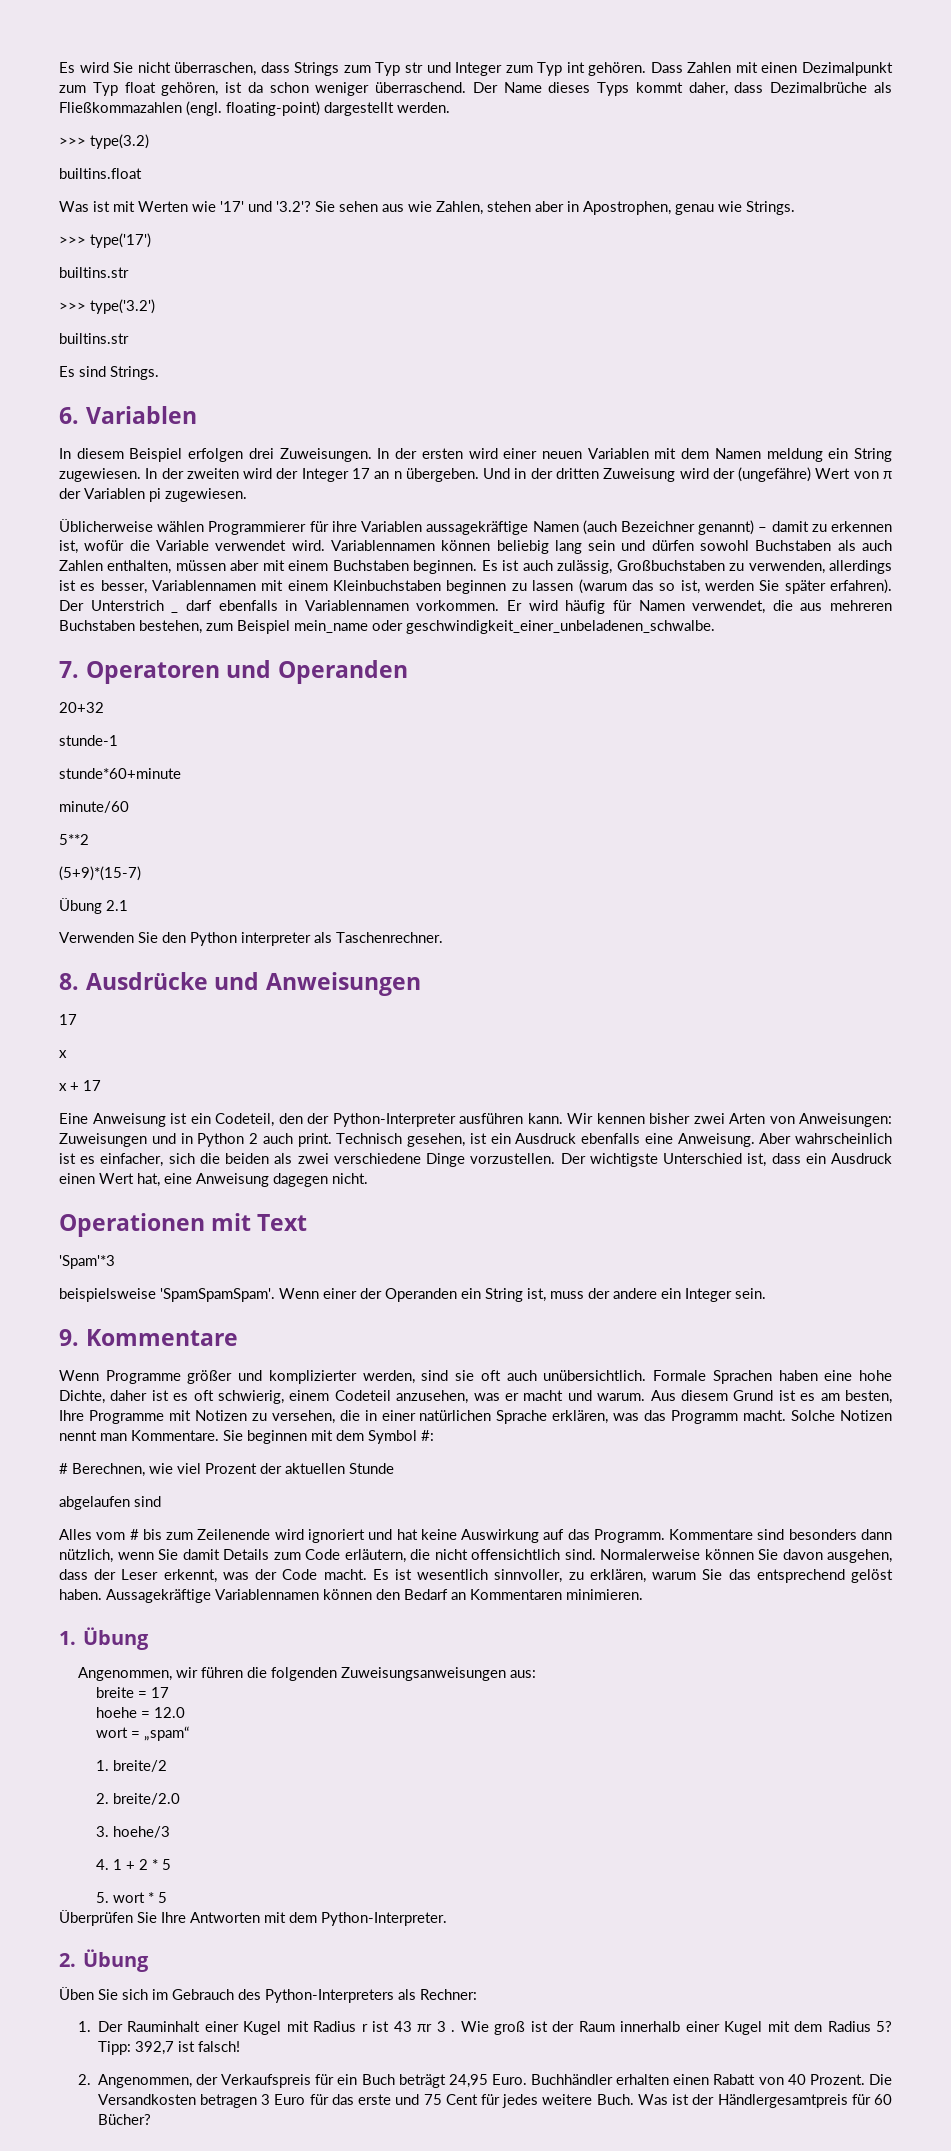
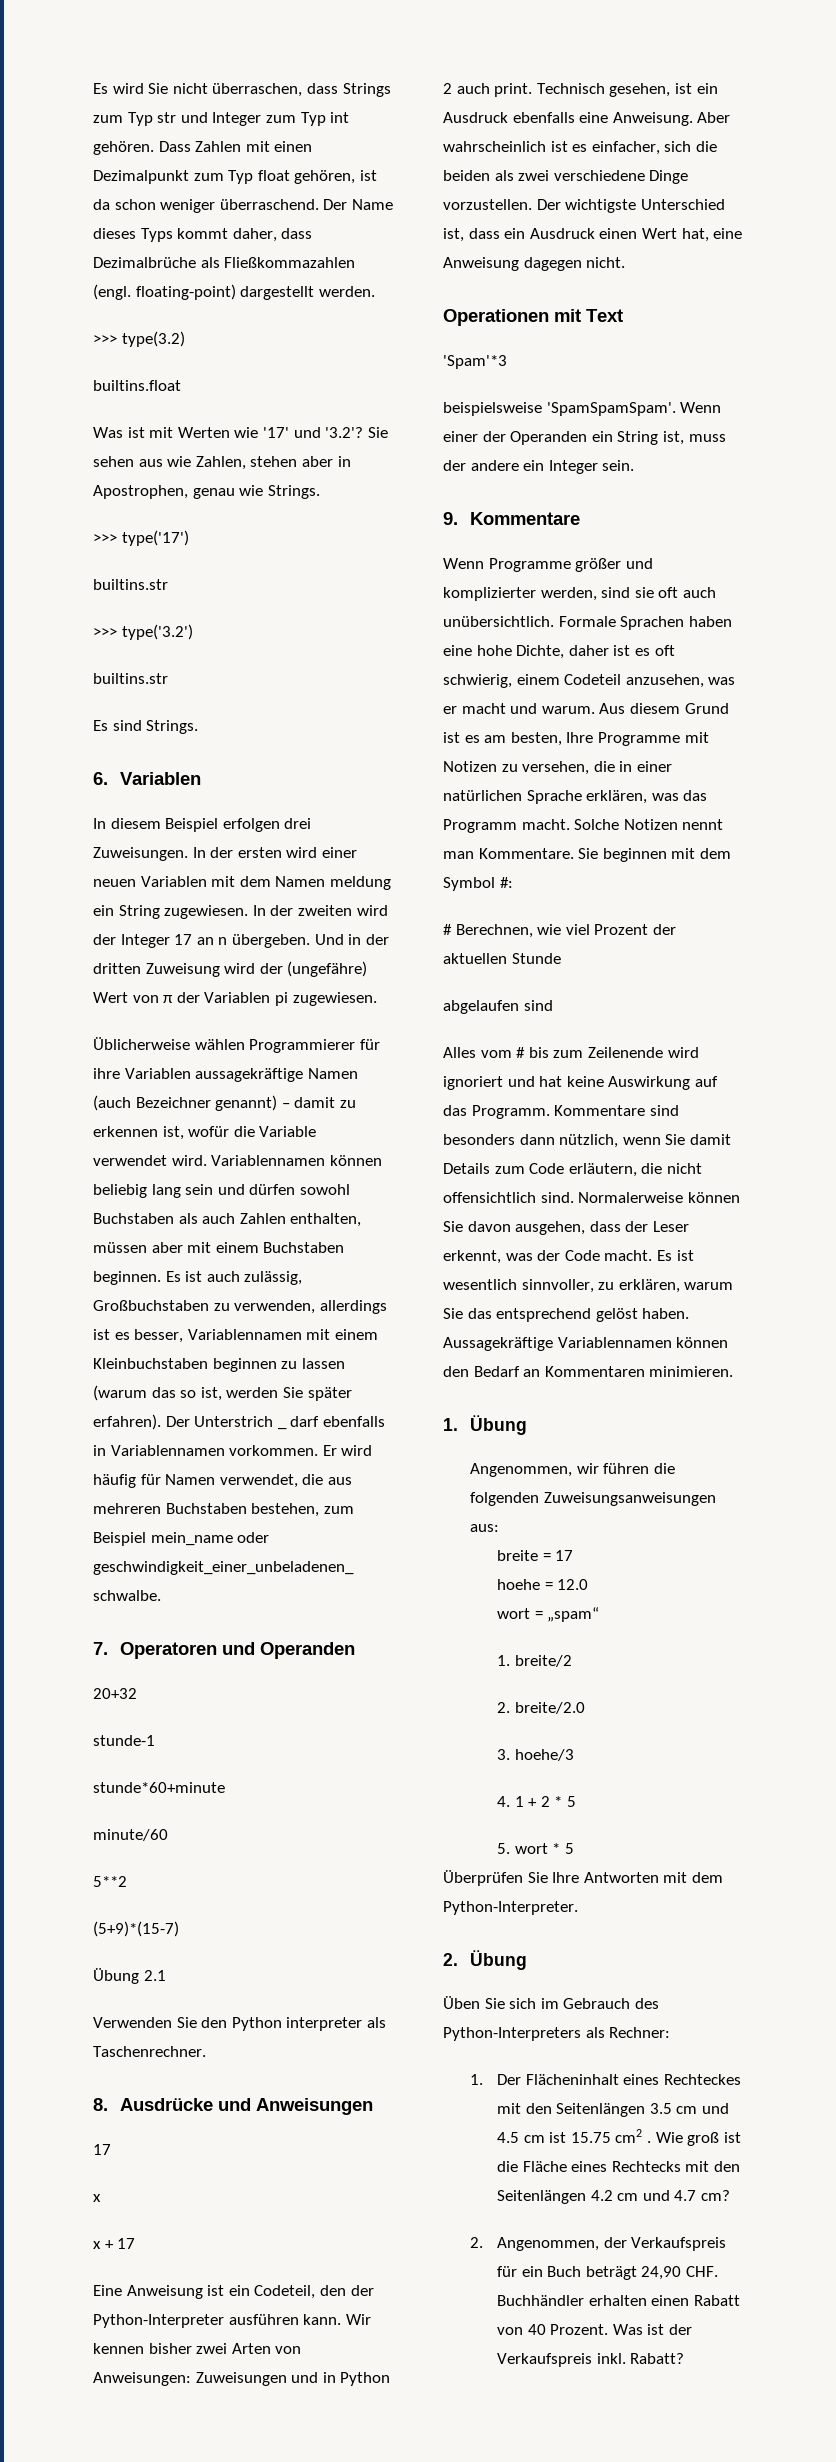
- 1. Der Rauminhalt einer Kugel mit Radius r ist 43 πr 3 . Wie groß ist der Raum innerhalb einer Kugel mit dem Radius 5? Tipp: 392,7 ist falsch!
+ 1. Der Flächeninhalt eines Rechteckes mit den Seitenlängen 3.5 cm und 4.5 cm ist 15.75 cm2 . Wie groß ist die Fläche eines Rechtecks mit den Seitenlängen 4.2 cm und 4.7 cm?
- 2. Angenommen, der Verkaufspreis für ein Buch beträgt 24,95 Euro. Buchhändler erhalten einen Rabatt von 40 Prozent.
+ 2. Angenommen, der Verkaufspreis für ein Buch beträgt 24,90 CHF. Buchhändler erhalten einen Rabatt von 40 Prozent.
- Die Versandkosten betragen 3 Euro für das erste und 75 Cent für jedes weitere Buch. Was ist der Händlergesamtpreis für 60 Bücher?
+ Was ist der Verkaufspreis inkl. Rabatt?

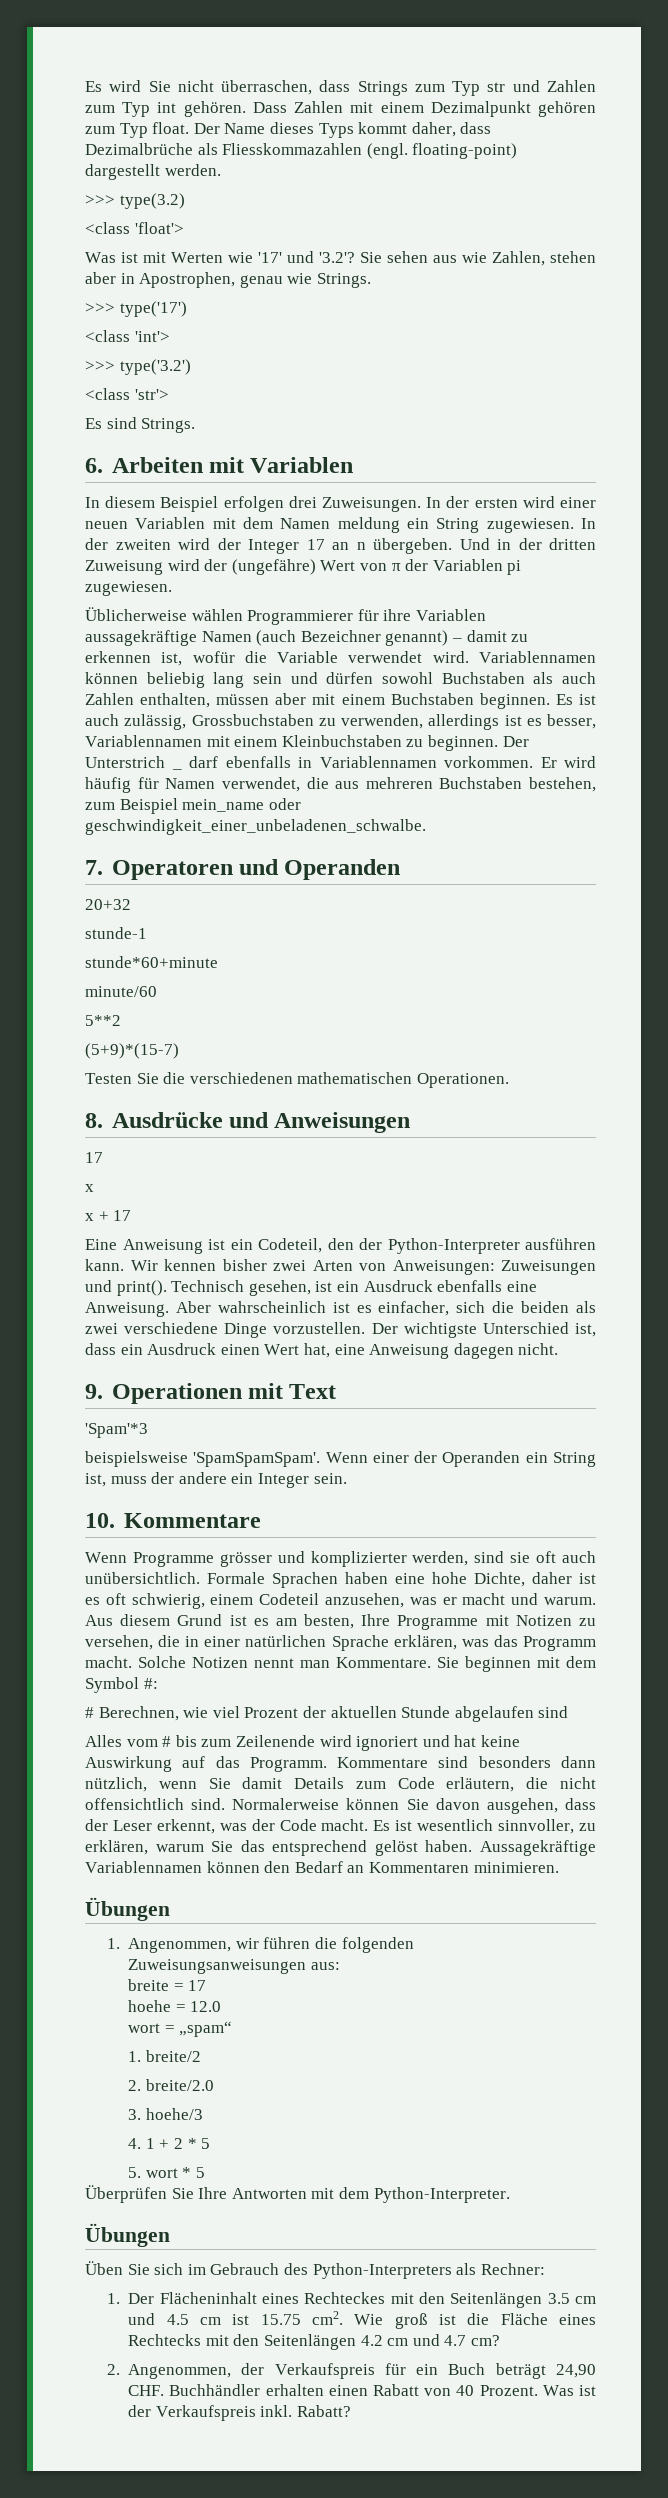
- Es wird Sie nicht überraschen, dass Strings zum Typ str und Integer zum Typ int gehören.
+ Es wird Sie nicht überraschen, dass Strings zum Typ str und Zahlen zum Typ int gehören.
- Dass Zahlen mit einen Dezimalpunkt zum Typ float gehören, ist da schon weniger überraschend.
+ Dass Zahlen mit einem Dezimalpunkt gehören zum Typ float.
- Der Name dieses Typs kommt daher, dass Dezimalbrüche als Fließkommazahlen (engl. floating-point) dargestellt werden.
+ Der Name dieses Typs kommt daher, dass Dezimalbrüche als Fliesskommazahlen (engl. floating-point) dargestellt werden.
- builtins.float
+ <class 'float'>
  >>> type('17')
- builtins.str
+ <class 'int'>
  >>> type('3.2')
- builtins.str
+ <class 'str'>
- 6. Variablen
+ 6. Arbeiten mit Variablen
- Es ist auch zulässig, Großbuchstaben zu verwenden, allerdings ist es besser, Variablennamen mit einem Kleinbuchstaben beginnen zu lassen (warum das so ist, werden Sie später erfahren).
+ Es ist auch zulässig, Grossbuchstaben zu verwenden, allerdings ist es besser, Variablennamen mit einem Kleinbuchstaben zu beginnen.
- Übung 2.1
- Verwenden Sie den Python interpreter als Taschenrechner.
+ Testen Sie die verschiedenen mathematischen Operationen.
- Wir kennen bisher zwei Arten von Anweisungen: Zuweisungen und in Python 2 auch print.
+ Wir kennen bisher zwei Arten von Anweisungen: Zuweisungen und print().
- Operationen mit Text
+ 9. Operationen mit Text
- 9. Kommentare
+ 10. Kommentare
- Wenn Programme größer und komplizierter werden, sind sie oft auch unübersichtlich.
+ Wenn Programme grösser und komplizierter werden, sind sie oft auch unübersichtlich.
- # Berechnen, wie viel Prozent der aktuellen Stunde
- abgelaufen sind
+ # Berechnen, wie viel Prozent der aktuellen Stunde abgelaufen sind
  Aussagekräftige Variablennamen können den Bedarf an Kommentaren minimieren.
- 1. Übung
- Angenommen, wir führen die folgenden Zuweisungsanweisungen aus:
+ Übungen
+ 1. Angenommen, wir führen die folgenden Zuweisungsanweisungen aus:
  Überprüfen Sie Ihre Antworten mit dem Python-Interpreter.
- 2. Übung
+ Übungen
- 1. Der Flächeninhalt eines Rechteckes mit den Seitenlängen 3.5 cm und 4.5 cm ist 15.75 cm2 .
+ 1. Der Flächeninhalt eines Rechteckes mit den Seitenlängen 3.5 cm und 4.5 cm ist 15.75 cm2.

